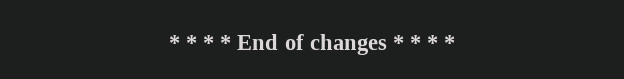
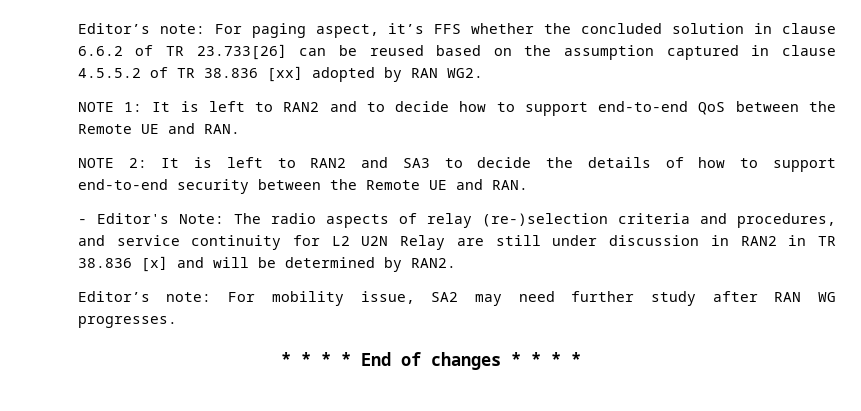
+ Editor’s note: For paging aspect, it’s FFS whether the concluded solution in clause 6.6.2 of TR 23.733[26] can be reused based on the assumption captured in clause 4.5.5.2 of TR 38.836 [xx] adopted by RAN WG2.
+ NOTE 1: It is left to RAN2 and to decide how to support end-to-end QoS between the Remote UE and RAN.
+ NOTE 2: It is left to RAN2 and SA3 to decide the details of how to support end-to-end security between the Remote UE and RAN.
+ - Editor's Note: The radio aspects of relay (re-)selection criteria and procedures, and service continuity for L2 U2N Relay are still under discussion in RAN2 in TR 38.836 [x] and will be determined by RAN2.
+ Editor’s note: For mobility issue, SA2 may need further study after RAN WG progresses.

